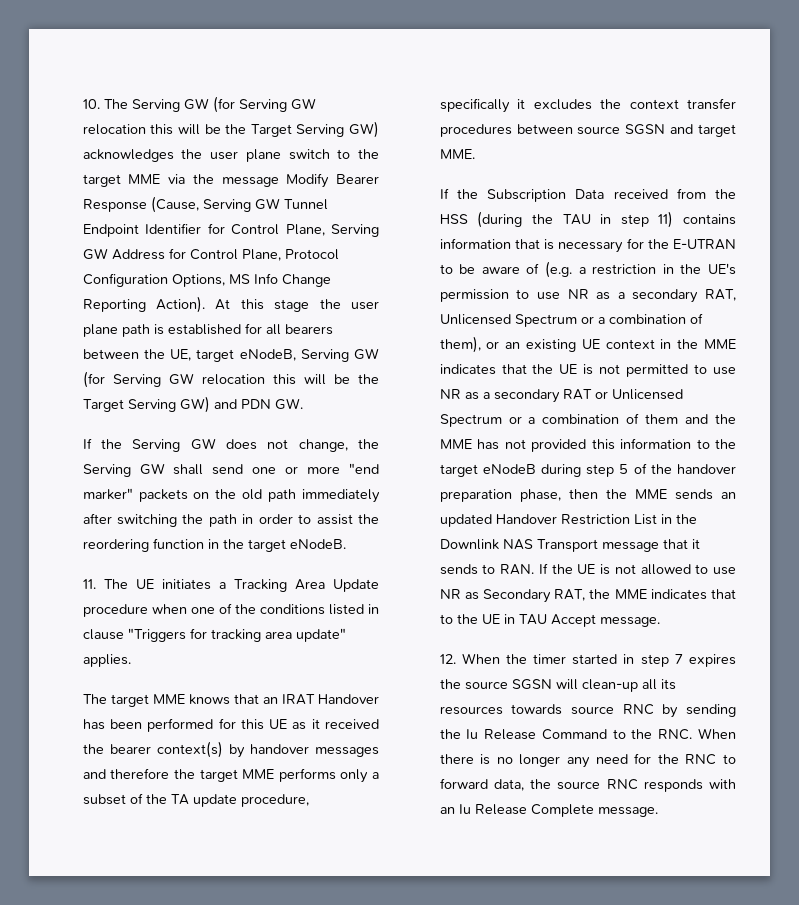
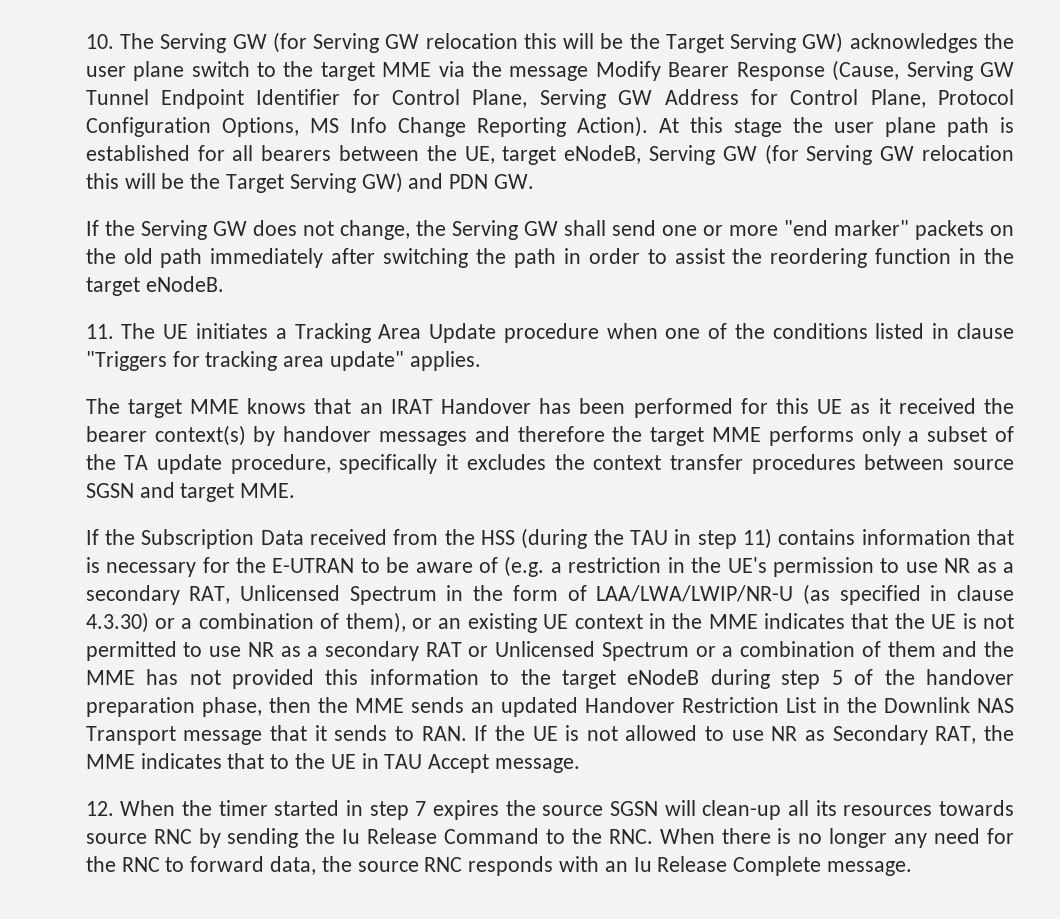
- If the Subscription Data received from the HSS (during the TAU in step 11) contains information that is necessary for the E-UTRAN to be aware of (e.g. a restriction in the UE's permission to use NR as a secondary RAT, Unlicensed Spectrum or a combination of them), or an existing UE context in the MME indicates that the UE is not permitted to use NR as a secondary RAT or Unlicensed Spectrum or a combination of them and the MME has not provided this information to the target eNodeB during step 5 of the handover preparation phase, then the MME sends an updated Handover Restriction List in the Downlink NAS Transport message that it sends to RAN. If the UE is not allowed to use NR as Secondary RAT, the MME indicates that to the UE in TAU Accept message.
+ If the Subscription Data received from the HSS (during the TAU in step 11) contains information that is necessary for the E-UTRAN to be aware of (e.g. a restriction in the UE's permission to use NR as a secondary RAT, Unlicensed Spectrum in the form of LAA/LWA/LWIP/NR-U (as specified in clause 4.3.30) or a combination of them), or an existing UE context in the MME indicates that the UE is not permitted to use NR as a secondary RAT or Unlicensed Spectrum or a combination of them and the MME has not provided this information to the target eNodeB during step 5 of the handover preparation phase, then the MME sends an updated Handover Restriction List in the Downlink NAS Transport message that it sends to RAN. If the UE is not allowed to use NR as Secondary RAT, the MME indicates that to the UE in TAU Accept message.

